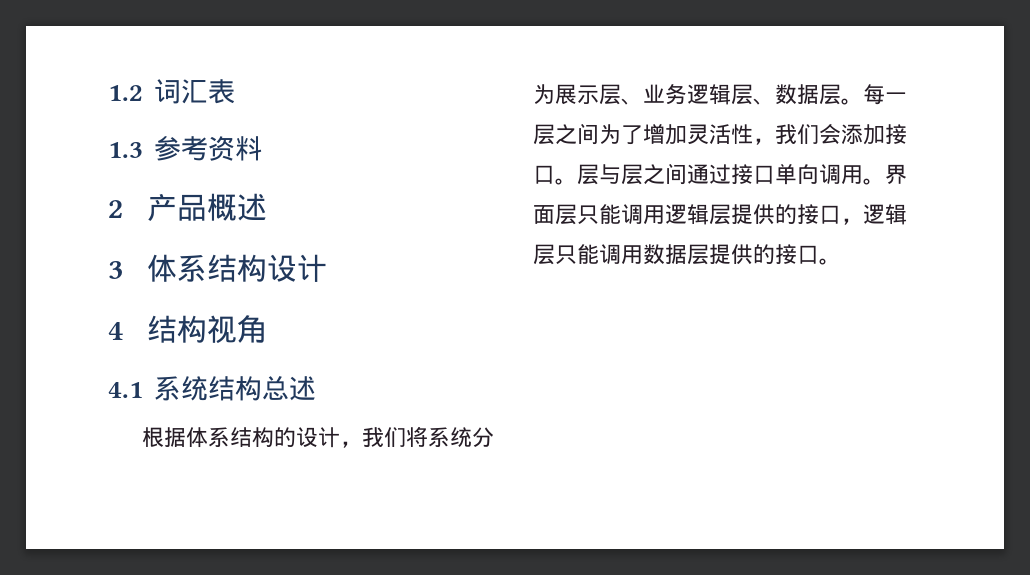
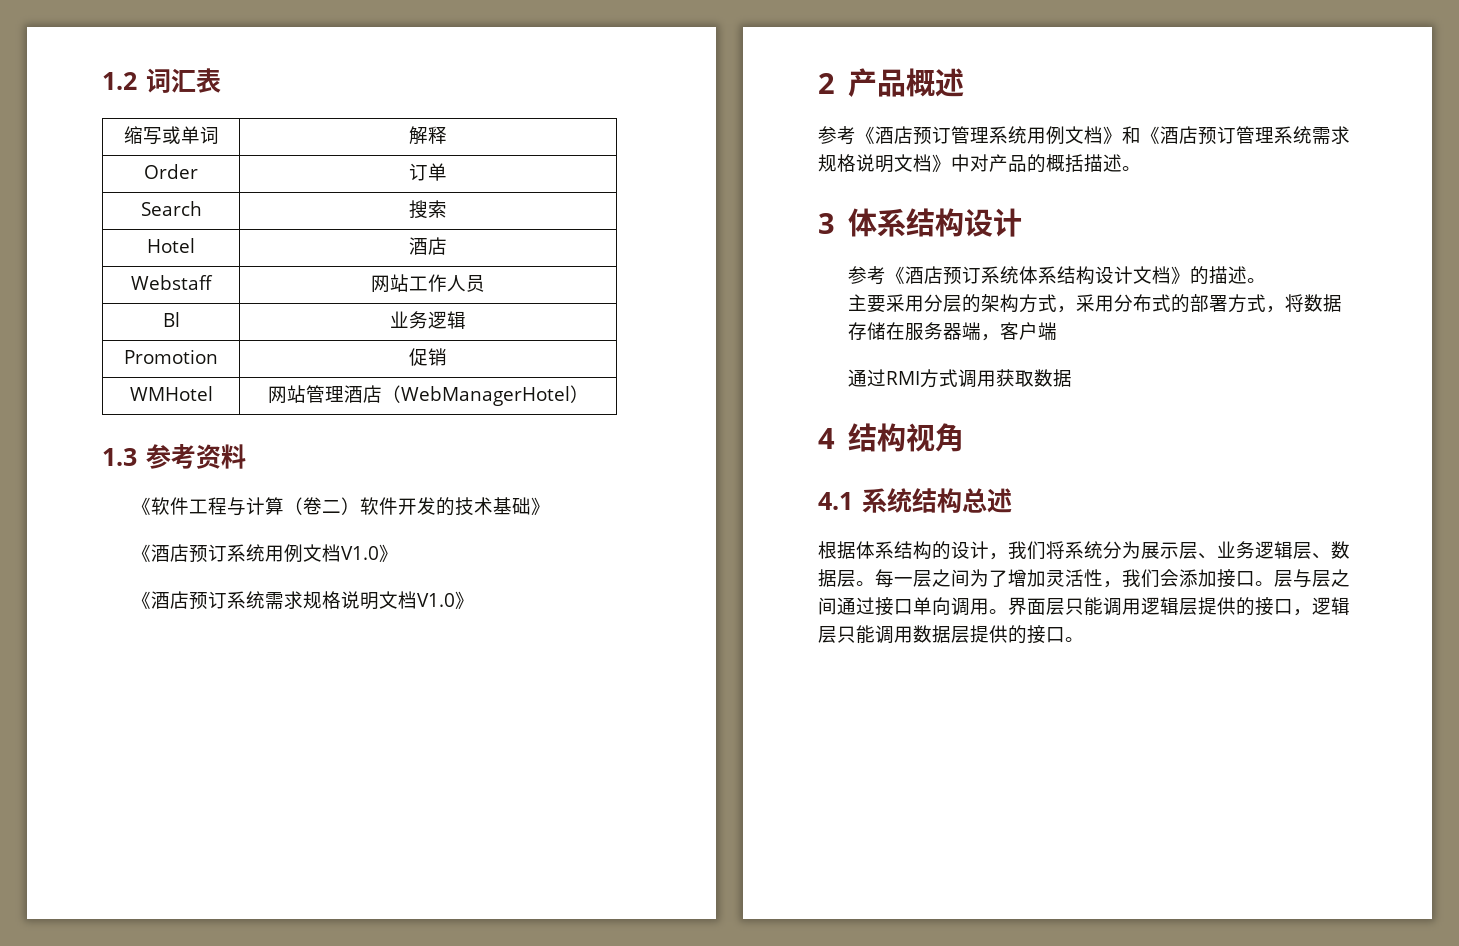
+ 缩写或单词 | 解释
+ Order | 订单
+ Search | 搜索
+ Hotel | 酒店
+ Webstaff | 网站工作人员
+ Bl | 业务逻辑
+ Promotion | 促销
+ WMHotel | 网站管理酒店（WebManagerHotel）
  1.3参考资料
+ 《软件工程与计算（卷二）软件开发的技术基础》
+ 《酒店预订系统用例文档V1.0》
+ 《酒店预订系统需求规格说明文档V1.0》
  2产品概述
+ 参考《酒店预订管理系统用例文档》和《酒店预订管理系统需求规格说明文档》中对产品的概括描述。
  3体系结构设计
+ 参考《酒店预订系统体系结构设计文档》的描述。
+ 主要采用分层的架构方式，采用分布式的部署方式，将数据存储在服务器端，客户端
+ 通过RMI方式调用获取数据

